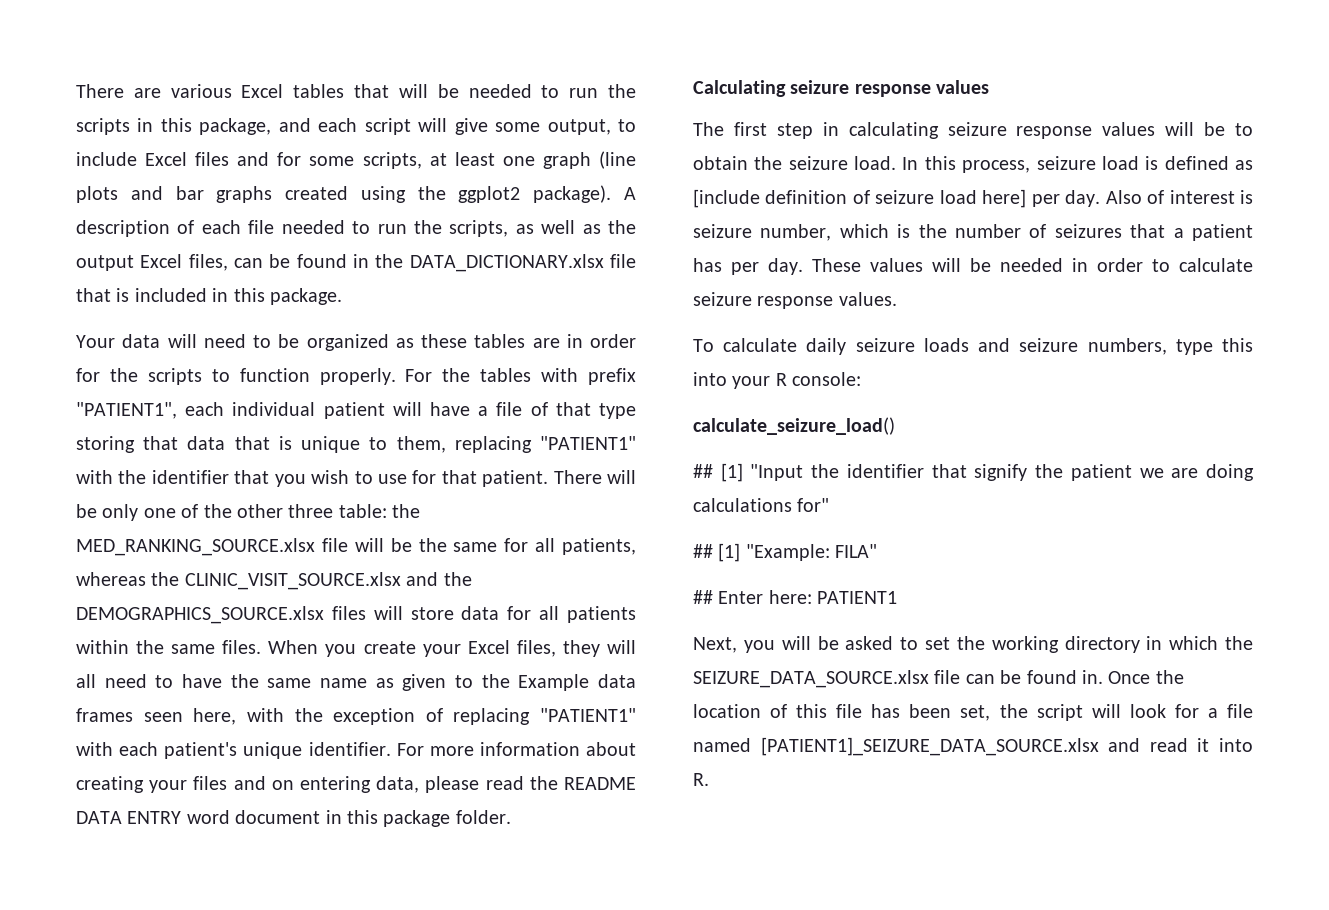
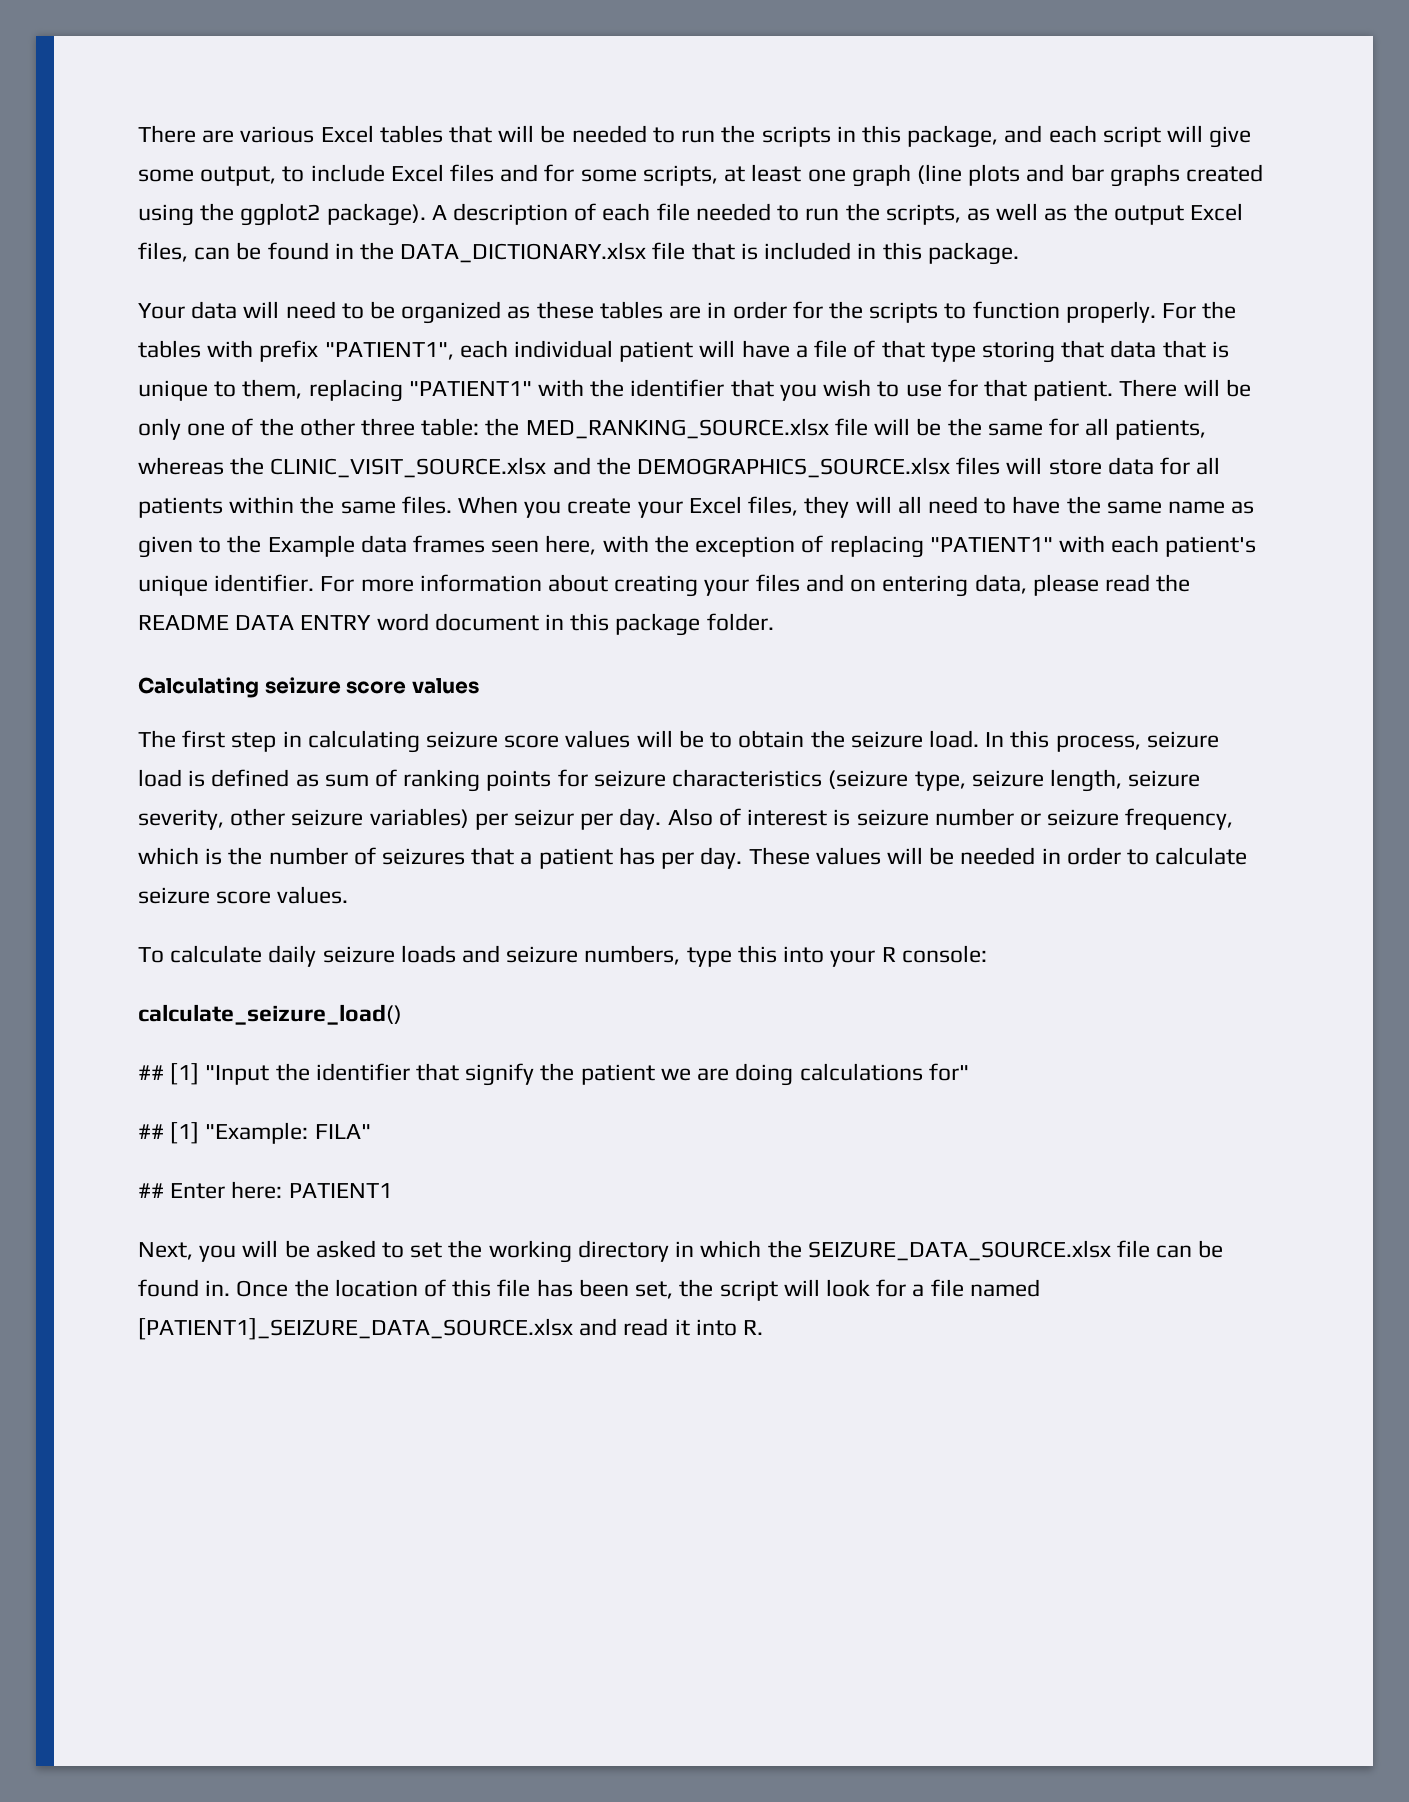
- Calculating seizure response values
+ Calculating seizure score values
- The first step in calculating seizure response values will be to obtain the seizure load.
+ The first step in calculating seizure score values will be to obtain the seizure load.
- In this process, seizure load is defined as [include definition of seizure load here] per day.
+ In this process, seizure load is defined as sum of ranking points for seizure characteristics (seizure type, seizure length, seizure severity, other seizure variables) per seizur per day.
- Also of interest is seizure number, which is the number of seizures that a patient has per day.
+ Also of interest is seizure number or seizure frequency, which is the number of seizures that a patient has per day.
- These values will be needed in order to calculate seizure response values.
+ These values will be needed in order to calculate seizure score values.

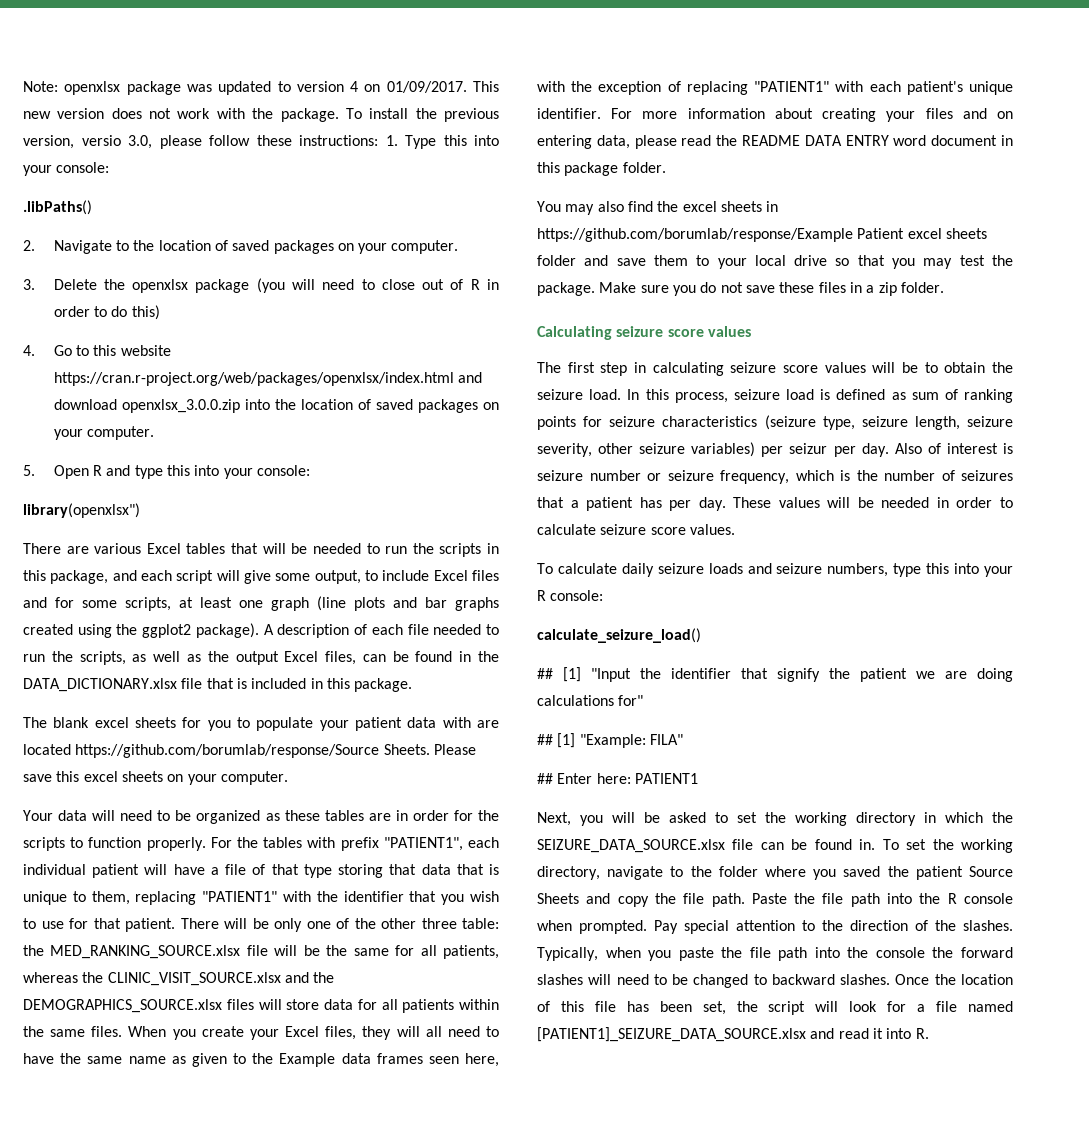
+ Note: openxlsx package was updated to version 4 on 01/09/2017. This new version does not work with the package. To install the previous version, versio 3.0, please follow these instructions: 1. Type this into your console:
+ .libPaths()
+ 2. Navigate to the location of saved packages on your computer.
+ 3. Delete the openxlsx package (you will need to close out of R in order to do this)
+ 4. Go to this website https://cran.r-project.org/web/packages/openxlsx/index.html and download openxlsx_3.0.0.zip into the location of saved packages on your computer.
+ 5. Open R and type this into your console:
+ library(openxlsx")
+ The blank excel sheets for you to populate your patient data with are located https://github.com/borumlab/response/Source Sheets. Please save this excel sheets on your computer.
+ You may also find the excel sheets in https://github.com/borumlab/response/Example Patient excel sheets folder and save them to your local drive so that you may test the package. Make sure you do not save these files in a zip folder.
+ To set the working directory, navigate to the folder where you saved the patient Source Sheets and copy the file path. Paste the file path into the R console when prompted. Pay special attention to the direction of the slashes. Typically, when you paste the file path into the console the forward slashes will need to be changed to backward slashes.

